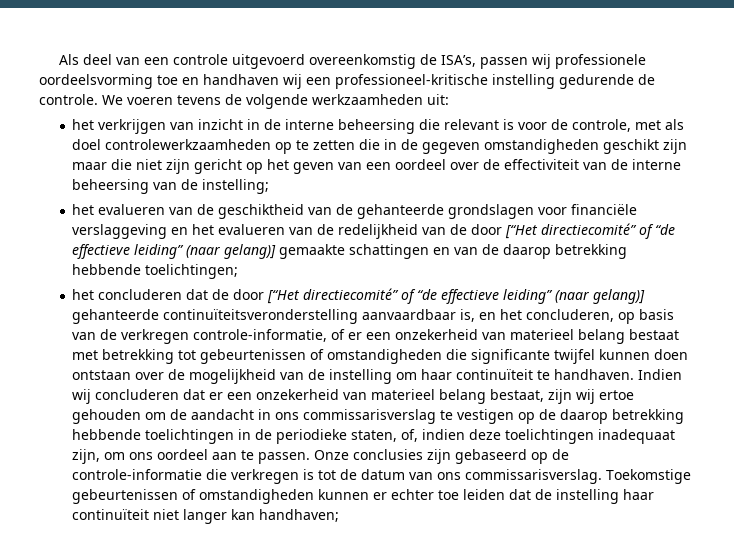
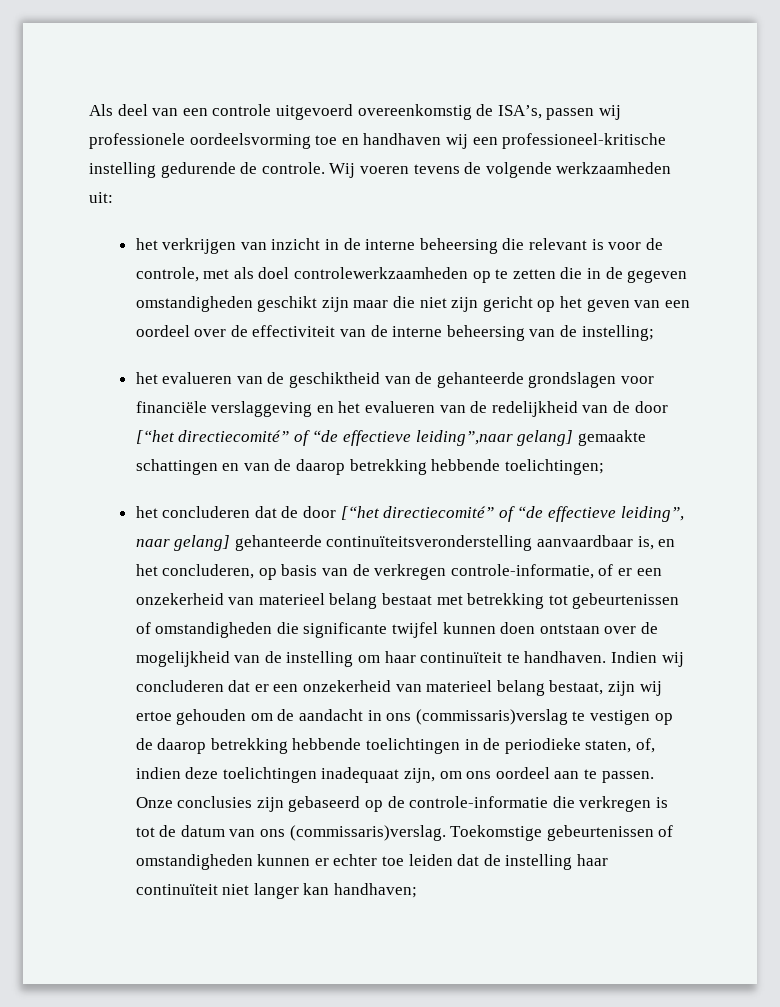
- We voeren tevens de volgende werkzaamheden uit:
+ Wij voeren tevens de volgende werkzaamheden uit:
- het evalueren van de geschiktheid van de gehanteerde grondslagen voor financiële verslaggeving en het evalueren van de redelijkheid van de door [“Het directiecomité” of “de effectieve leiding” (naar gelang)] gemaakte schattingen en van de daarop betrekking hebbende toelichtingen;
+ het evalueren van de geschiktheid van de gehanteerde grondslagen voor financiële verslaggeving en het evalueren van de redelijkheid van de door [“het directiecomité” of “de effectieve leiding”,naar gelang] gemaakte schattingen en van de daarop betrekking hebbende toelichtingen;
- het concluderen dat de door [“Het directiecomité” of “de effectieve leiding” (naar gelang)] gehanteerde continuïteitsveronderstelling aanvaardbaar is, en het concluderen, op basis van de verkregen controle-informatie, of er een onzekerheid van materieel belang bestaat met betrekking tot gebeurtenissen of omstandigheden die significante twijfel kunnen doen ontstaan over de mogelijkheid van de instelling om haar continuïteit te handhaven.
+ het concluderen dat de door [“het directiecomité” of “de effectieve leiding”, naar gelang] gehanteerde continuïteitsveronderstelling aanvaardbaar is, en het concluderen, op basis van de verkregen controle-informatie, of er een onzekerheid van materieel belang bestaat met betrekking tot gebeurtenissen of omstandigheden die significante twijfel kunnen doen ontstaan over de mogelijkheid van de instelling om haar continuïteit te handhaven.
- Indien wij concluderen dat er een onzekerheid van materieel belang bestaat, zijn wij ertoe gehouden om de aandacht in ons commissarisverslag te vestigen op de daarop betrekking hebbende toelichtingen in de periodieke staten, of, indien deze toelichtingen inadequaat zijn, om ons oordeel aan te passen.
+ Indien wij concluderen dat er een onzekerheid van materieel belang bestaat, zijn wij ertoe gehouden om de aandacht in ons (commissaris)verslag te vestigen op de daarop betrekking hebbende toelichtingen in de periodieke staten, of, indien deze toelichtingen inadequaat zijn, om ons oordeel aan te passen.
- Onze conclusies zijn gebaseerd op de controle-informatie die verkregen is tot de datum van ons commissarisverslag.
+ Onze conclusies zijn gebaseerd op de controle-informatie die verkregen is tot de datum van ons (commissaris)verslag.

